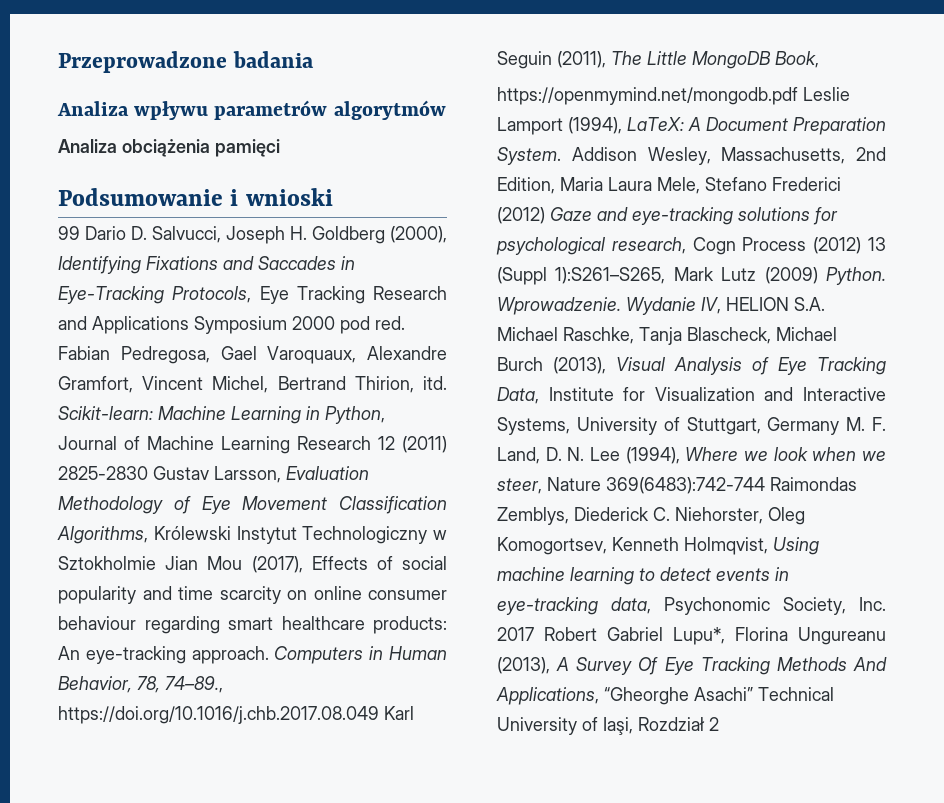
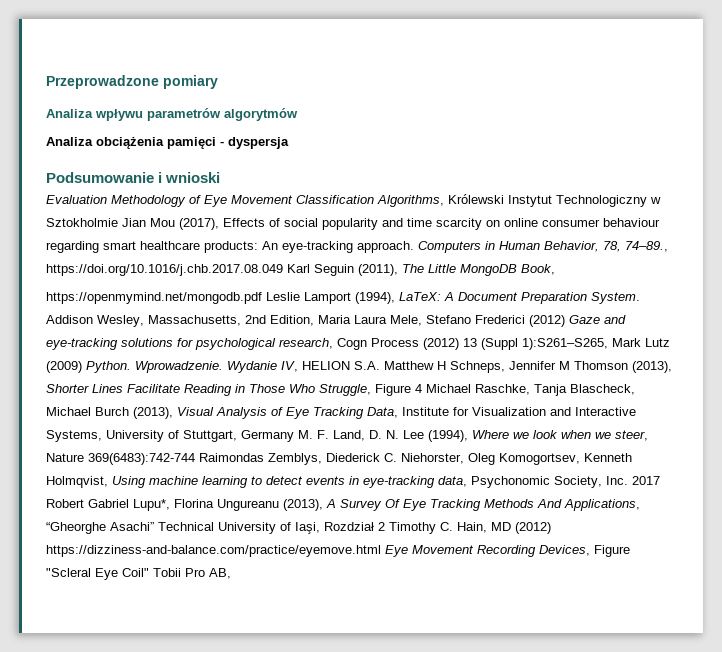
- Przeprowadzone badania
+ Przeprowadzone pomiary
- Analiza obciążenia pamięci
+ Analiza obciążenia pamięci - dyspersja
- 99 Dario D. Salvucci, Joseph H. Goldberg (2000), Identifying Fixations and Saccades in Eye-Tracking Protocols, Eye Tracking Research and Applications Symposium 2000 pod red. Fabian Pedregosa, Gael Varoquaux, Alexandre Gramfort, Vincent Michel, Bertrand Thirion, itd. Scikit-learn: Machine Learning in Python, Journal of Machine Learning Research 12 (2011) 2825-2830 Gustav Larsson, Evaluation Methodology of Eye Movement Classification Algorithms, Królewski Instytut Technologiczny w Sztokholmie Jian Mou (2017), Effects of social popularity and time scarcity on online consumer behaviour regarding smart healthcare products: An eye-tracking approach.
+ Evaluation Methodology of Eye Movement Classification Algorithms, Królewski Instytut Technologiczny w Sztokholmie Jian Mou (2017), Effects of social popularity and time scarcity on online consumer behaviour regarding smart healthcare products: An eye-tracking approach.
- Wydanie IV, HELION S.A. Michael Raschke, Tanja Blascheck, Michael Burch (2013), Visual Analysis of Eye Tracking Data, Institute for Visualization and Interactive Systems, University of Stuttgart, Germany M. F. Land, D. N. Lee (1994), Where we look when we steer, Nature 369(6483):742-744 Raimondas Zemblys, Diederick C. Niehorster, Oleg Komogortsev, Kenneth Holmqvist, Using machine learning to detect events in eye-tracking data, Psychonomic Society, Inc. 2017 Robert Gabriel Lupu*, Florina Ungureanu (2013), A Survey Of Eye Tracking Methods And Applications, “Gheorghe Asachi” Technical University of Iaşi, Rozdział 2
+ Wydanie IV, HELION S.A. Matthew H Schneps, Jennifer M Thomson (2013), Shorter Lines Facilitate Reading in Those Who Struggle, Figure 4 Michael Raschke, Tanja Blascheck, Michael Burch (2013), Visual Analysis of Eye Tracking Data, Institute for Visualization and Interactive Systems, University of Stuttgart, Germany M. F. Land, D. N. Lee (1994), Where we look when we steer, Nature 369(6483):742-744 Raimondas Zemblys, Diederick C. Niehorster, Oleg Komogortsev, Kenneth Holmqvist, Using machine learning to detect events in eye-tracking data, Psychonomic Society, Inc. 2017 Robert Gabriel Lupu*, Florina Ungureanu (2013), A Survey Of Eye Tracking Methods And Applications, “Gheorghe Asachi” Technical University of Iaşi, Rozdział 2 Timothy C. Hain, MD (2012) https://dizziness-and-balance.com/practice/eyemove.html Eye Movement Recording Devices, Figure "Scleral Eye Coil" Tobii Pro AB,

